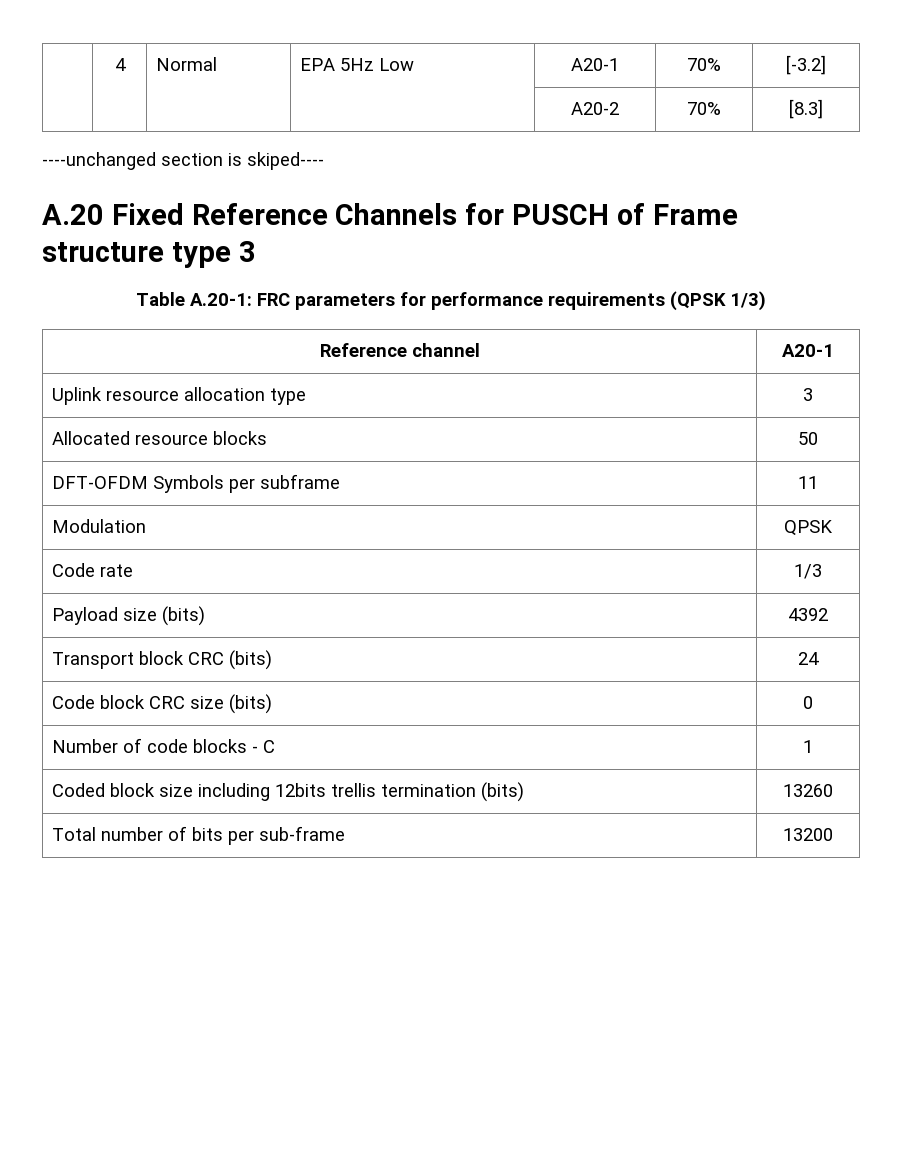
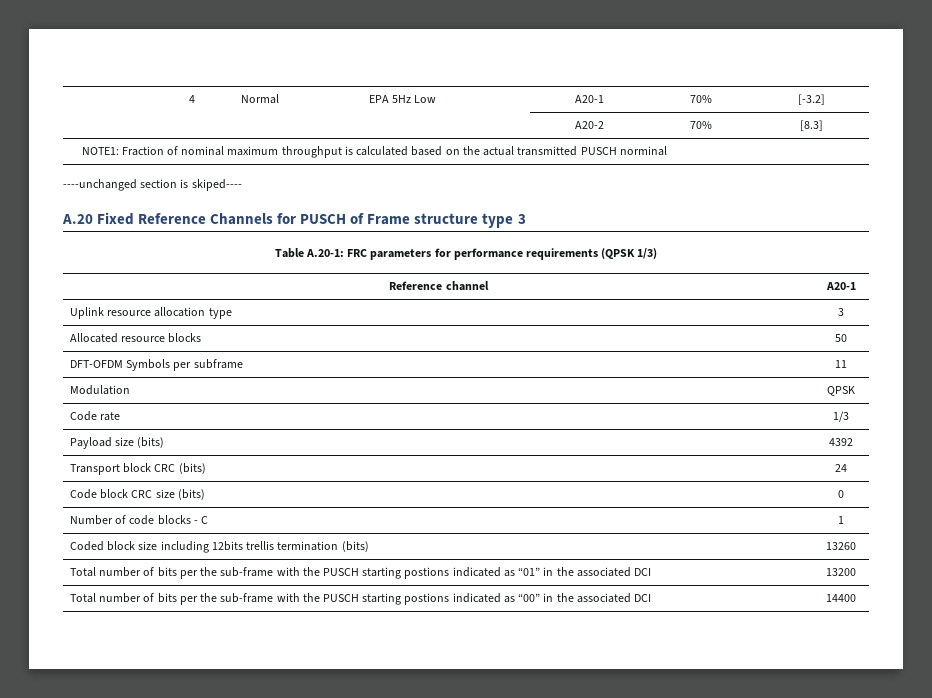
+ NOTE1: Fraction of nominal maximum throughput is calculated based on the actual transmitted PUSCH norminal
- Total number of bits per sub-frame | 13200
+ Total number of bits per the sub-frame with the PUSCH starting postions indicated as “01” in the associated DCI | 13200
+ Total number of bits per the sub-frame with the PUSCH starting postions indicated as “00” in the associated DCI | 14400

